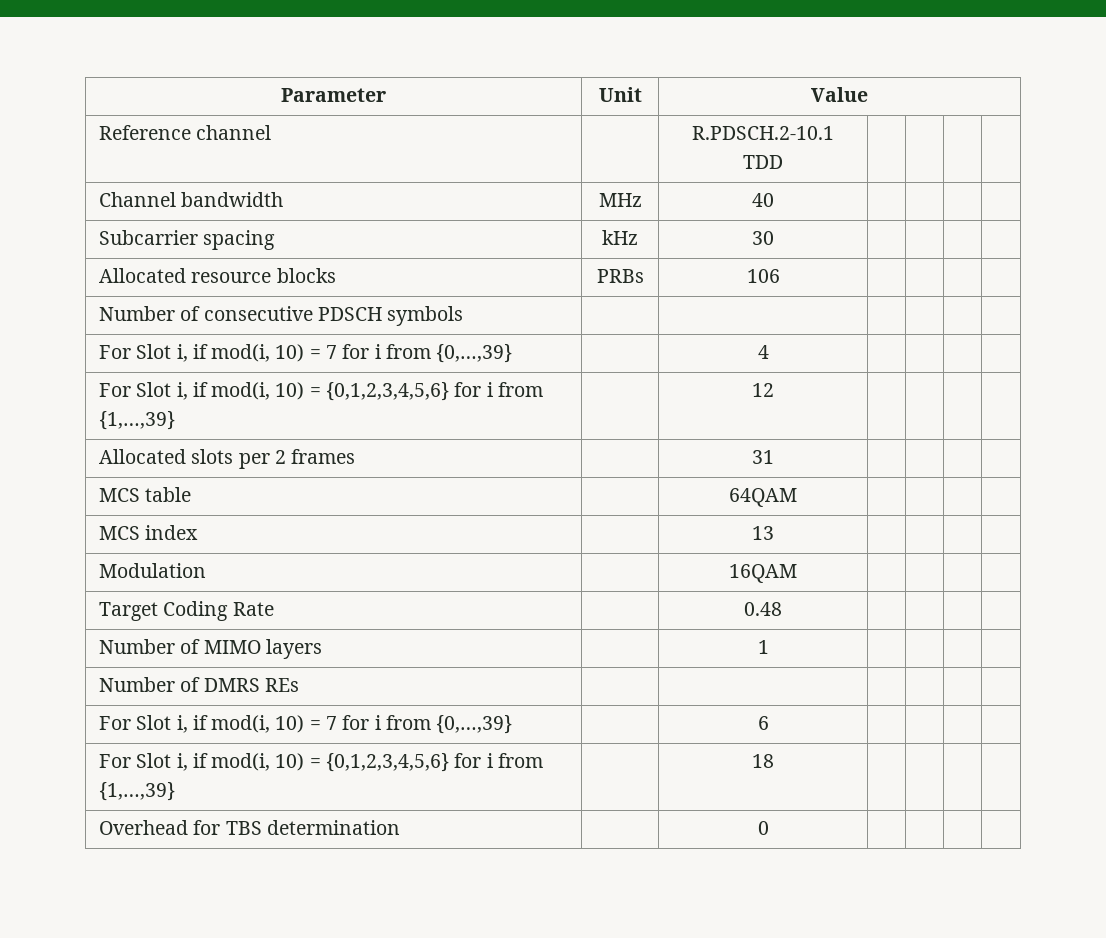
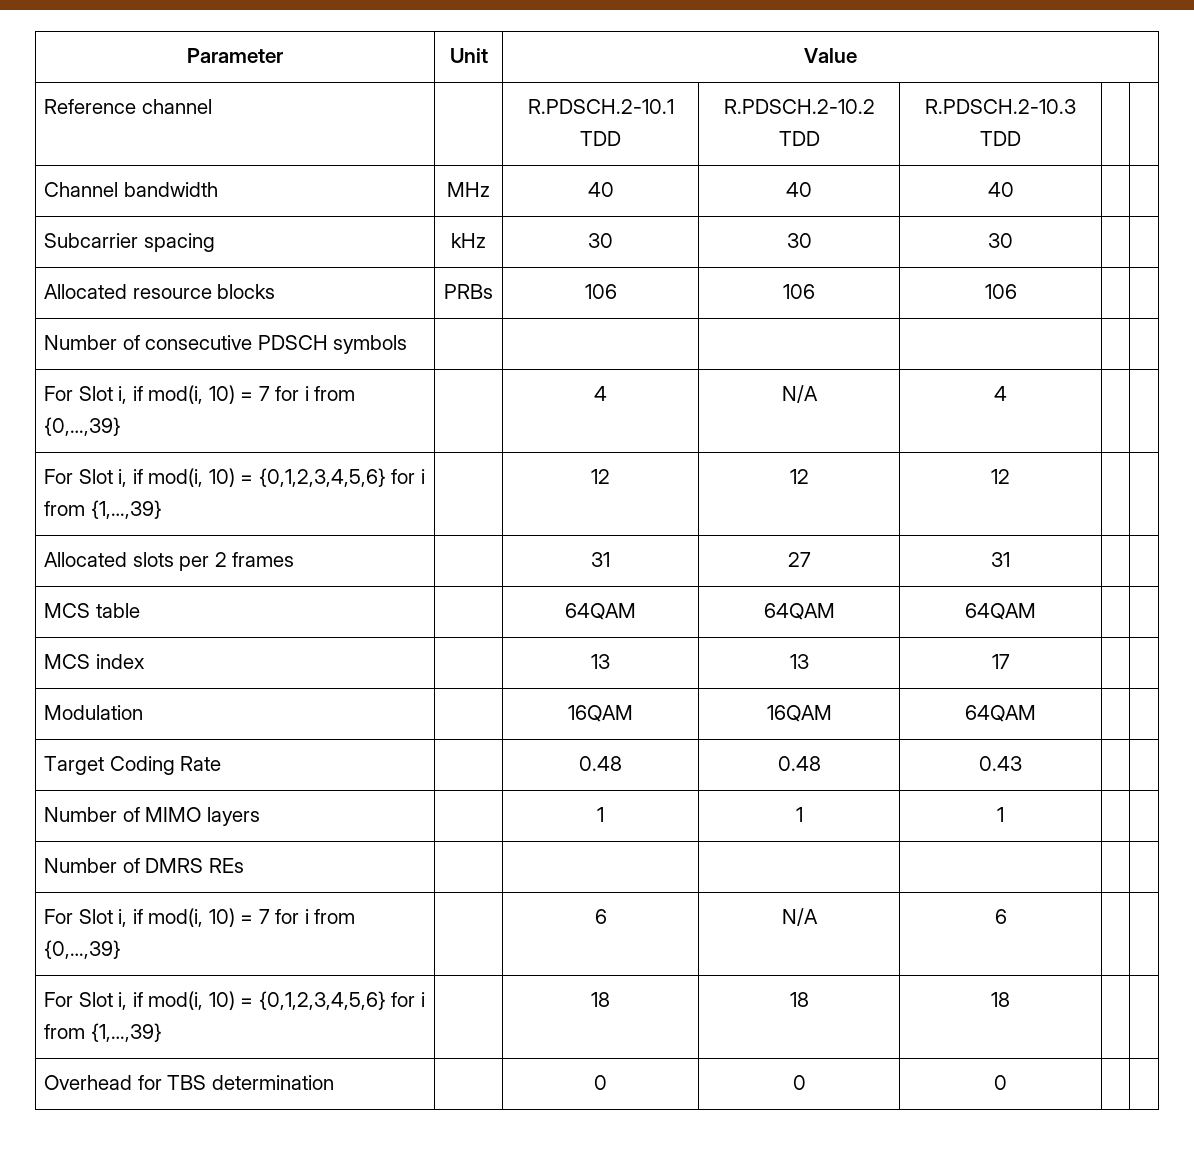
- Reference channel | | R.PDSCH.2-10.1 TDD | | | |
+ Reference channel | | R.PDSCH.2-10.1 TDD | R.PDSCH.2-10.2 TDD | R.PDSCH.2-10.3 TDD | |
- Channel bandwidth | MHz | 40 | | | |
+ Channel bandwidth | MHz | 40 | 40 | 40 | |
- Subcarrier spacing | kHz | 30 | | | |
+ Subcarrier spacing | kHz | 30 | 30 | 30 | |
- Allocated resource blocks | PRBs | 106 | | | |
+ Allocated resource blocks | PRBs | 106 | 106 | 106 | |
- For Slot i, if mod(i, 10) = 7 for i from {0,…,39} | | 4 | | | |
+ For Slot i, if mod(i, 10) = 7 for i from {0,…,39} | | 4 | N/A | 4 | |
- For Slot i, if mod(i, 10) = {0,1,2,3,4,5,6} for i from {1,…,39} | | 12 | | | |
+ For Slot i, if mod(i, 10) = {0,1,2,3,4,5,6} for i from {1,…,39} | | 12 | 12 | 12 | |
- Allocated slots per 2 frames | | 31 | | | |
+ Allocated slots per 2 frames | | 31 | 27 | 31 | |
- MCS table | | 64QAM | | | |
+ MCS table | | 64QAM | 64QAM | 64QAM | |
- MCS index | | 13 | | | |
+ MCS index | | 13 | 13 | 17 | |
- Modulation | | 16QAM | | | |
+ Modulation | | 16QAM | 16QAM | 64QAM | |
- Target Coding Rate | | 0.48 | | | |
+ Target Coding Rate | | 0.48 | 0.48 | 0.43 | |
- Number of MIMO layers | | 1 | | | |
+ Number of MIMO layers | | 1 | 1 | 1 | |
- For Slot i, if mod(i, 10) = 7 for i from {0,…,39} | | 6 | | | |
+ For Slot i, if mod(i, 10) = 7 for i from {0,…,39} | | 6 | N/A | 6 | |
- For Slot i, if mod(i, 10) = {0,1,2,3,4,5,6} for i from {1,…,39} | | 18 | | | |
+ For Slot i, if mod(i, 10) = {0,1,2,3,4,5,6} for i from {1,…,39} | | 18 | 18 | 18 | |
- Overhead for TBS determination | | 0 | | | |
+ Overhead for TBS determination | | 0 | 0 | 0 | |

